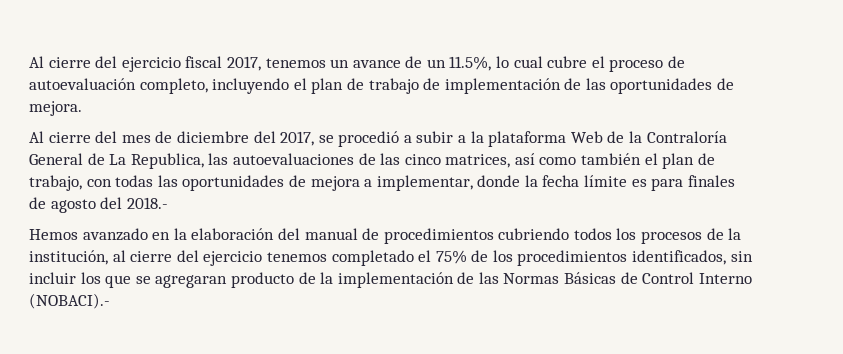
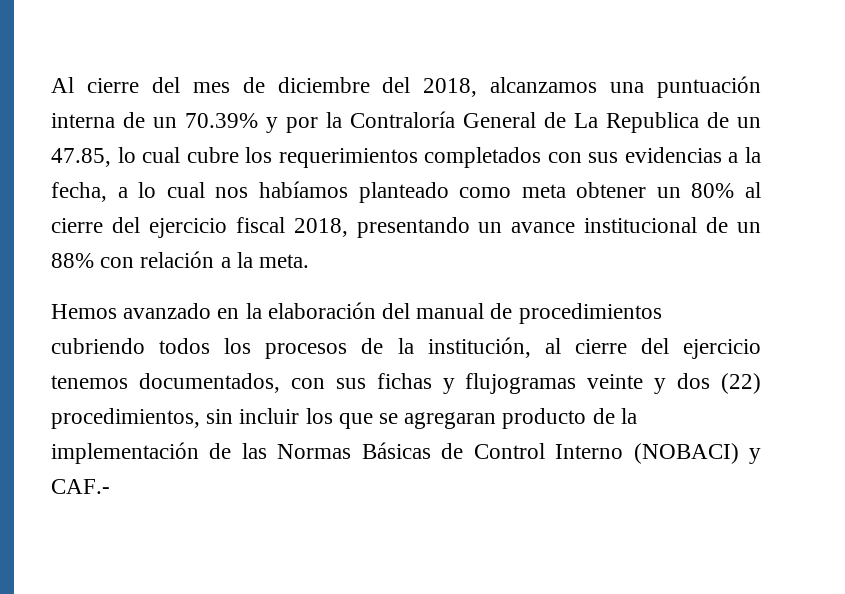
- Al cierre del ejercicio fiscal 2017, tenemos un avance de un 11.5%, lo cual cubre el proceso de autoevaluación completo, incluyendo el plan de trabajo de implementación de las oportunidades de mejora.
- Al cierre del mes de diciembre del 2017, se procedió a subir a la plataforma Web de la Contraloría General de La Republica, las autoevaluaciones de las cinco matrices, así como también el plan de trabajo, con todas las oportunidades de mejora a implementar, donde la fecha límite es para finales de agosto del 2018.-
+ Al cierre del mes de diciembre del 2018, alcanzamos una puntuación interna de un 70.39% y por la Contraloría General de La Republica de un 47.85, lo cual cubre los requerimientos completados con sus evidencias a la fecha, a lo cual nos habíamos planteado como meta obtener un 80% al cierre del ejercicio fiscal 2018, presentando un avance institucional de un 88% con relación a la meta.
- Hemos avanzado en la elaboración del manual de procedimientos cubriendo todos los procesos de la institución, al cierre del ejercicio tenemos completado el 75% de los procedimientos identificados, sin incluir los que se agregaran producto de la implementación de las Normas Básicas de Control Interno (NOBACI).-
+ Hemos avanzado en la elaboración del manual de procedimientos cubriendo todos los procesos de la institución, al cierre del ejercicio tenemos documentados, con sus fichas y flujogramas veinte y dos (22) procedimientos, sin incluir los que se agregaran producto de la implementación de las Normas Básicas de Control Interno (NOBACI) y CAF.-

